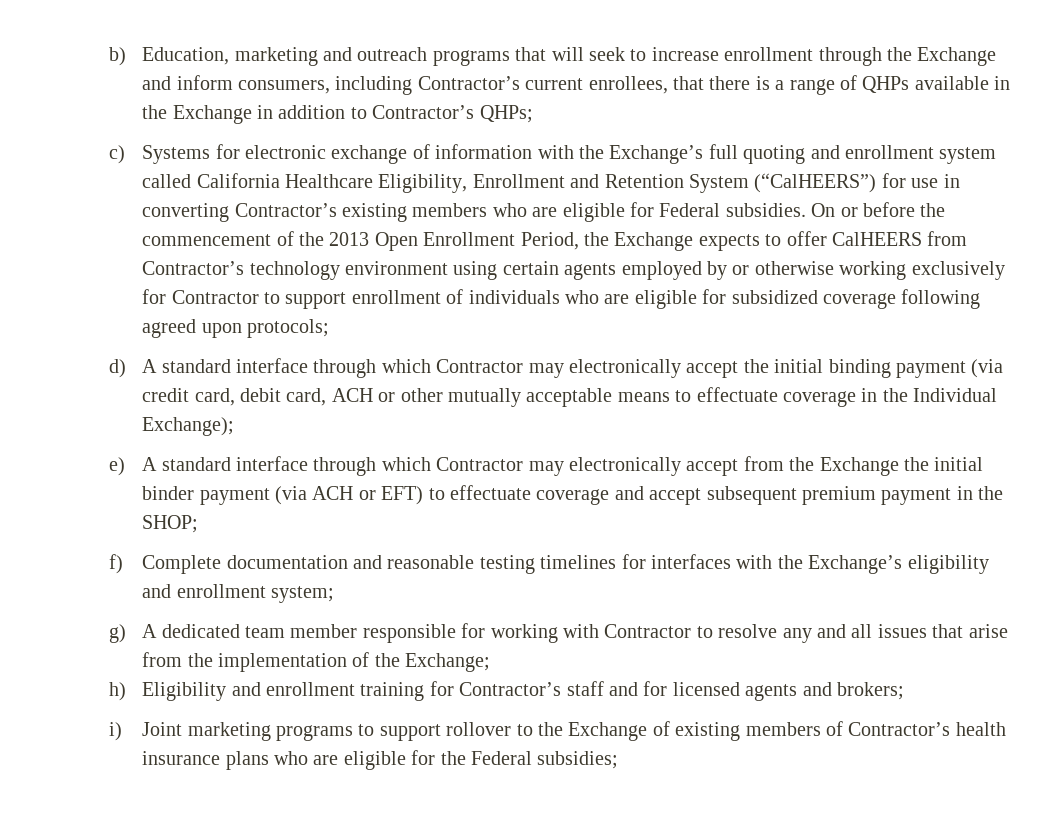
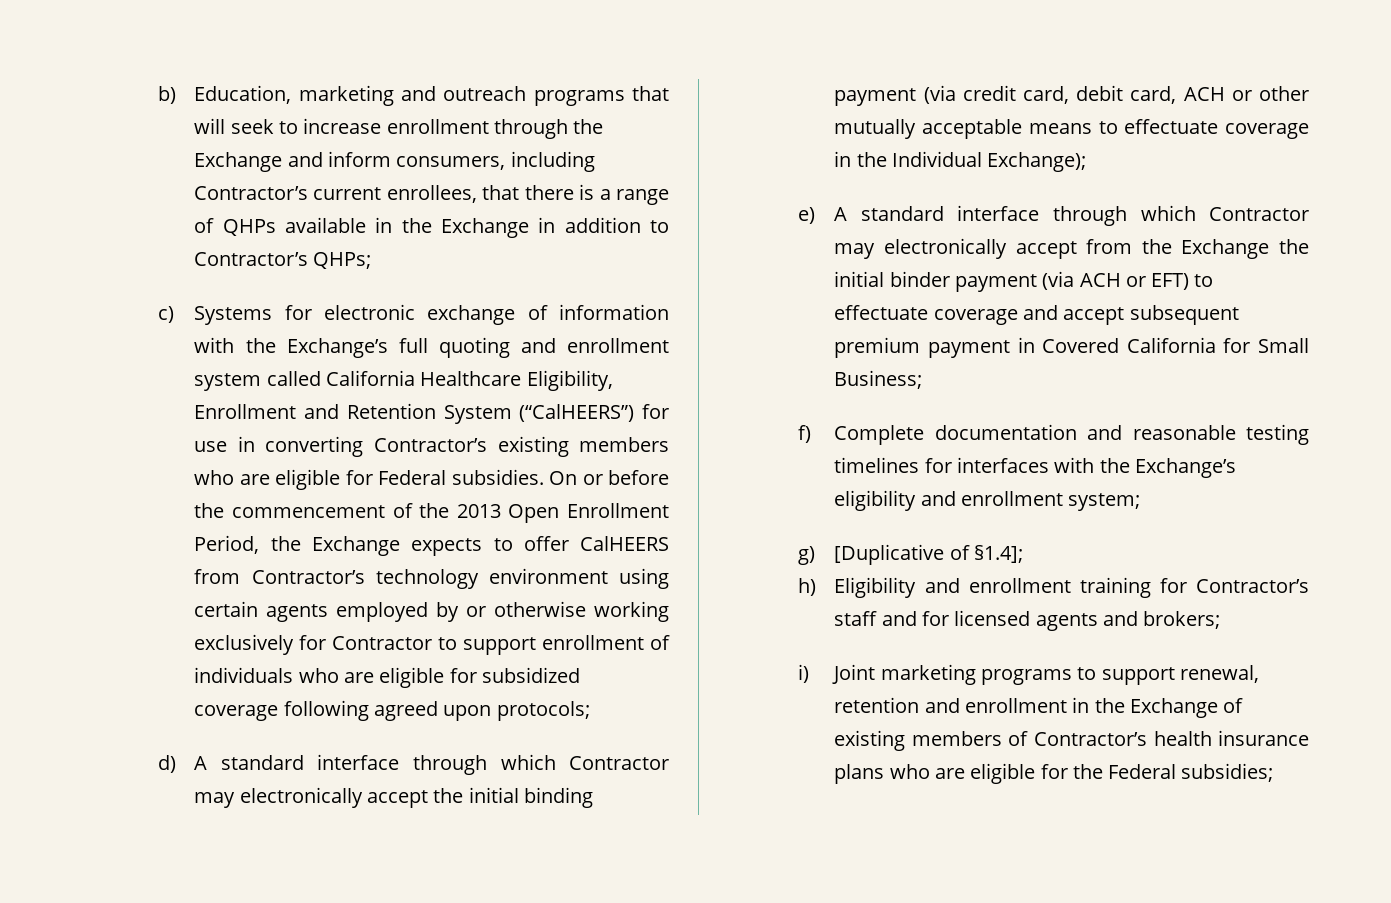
- e) A standard interface through which Contractor may electronically accept from the Exchange the initial binder payment (via ACH or EFT) to effectuate coverage and accept subsequent premium payment in the SHOP;
+ e) A standard interface through which Contractor may electronically accept from the Exchange the initial binder payment (via ACH or EFT) to effectuate coverage and accept subsequent premium payment in Covered California for Small Business;
- g) A dedicated team member responsible for working with Contractor to resolve any and all issues that arise from the implementation of the Exchange;
+ g) [Duplicative of §1.4];
- i) Joint marketing programs to support rollover to the Exchange of existing members of Contractor’s health insurance plans who are eligible for the Federal subsidies;
+ i) Joint marketing programs to support renewal, retention and enrollment in the Exchange of existing members of Contractor’s health insurance plans who are eligible for the Federal subsidies;

